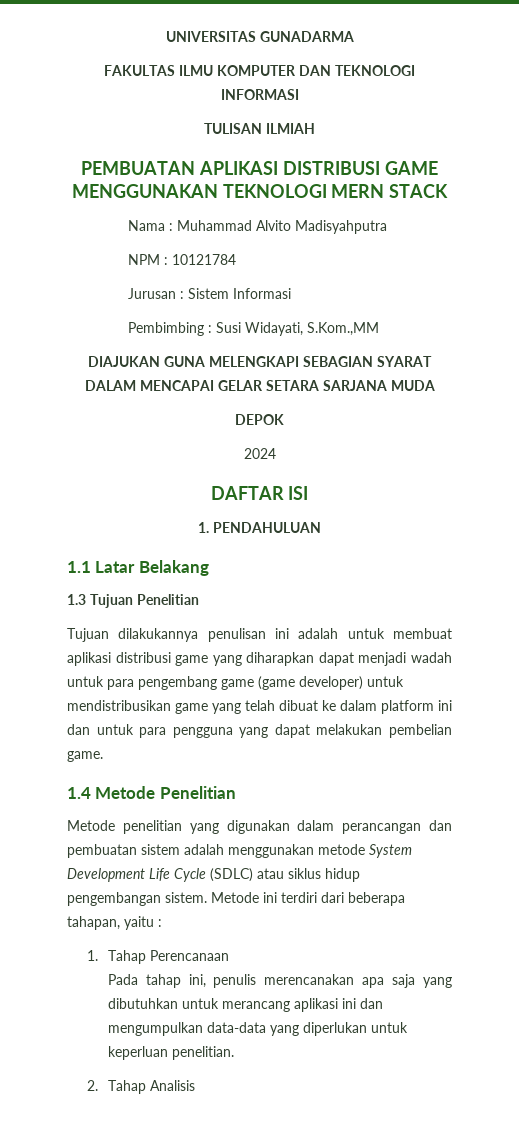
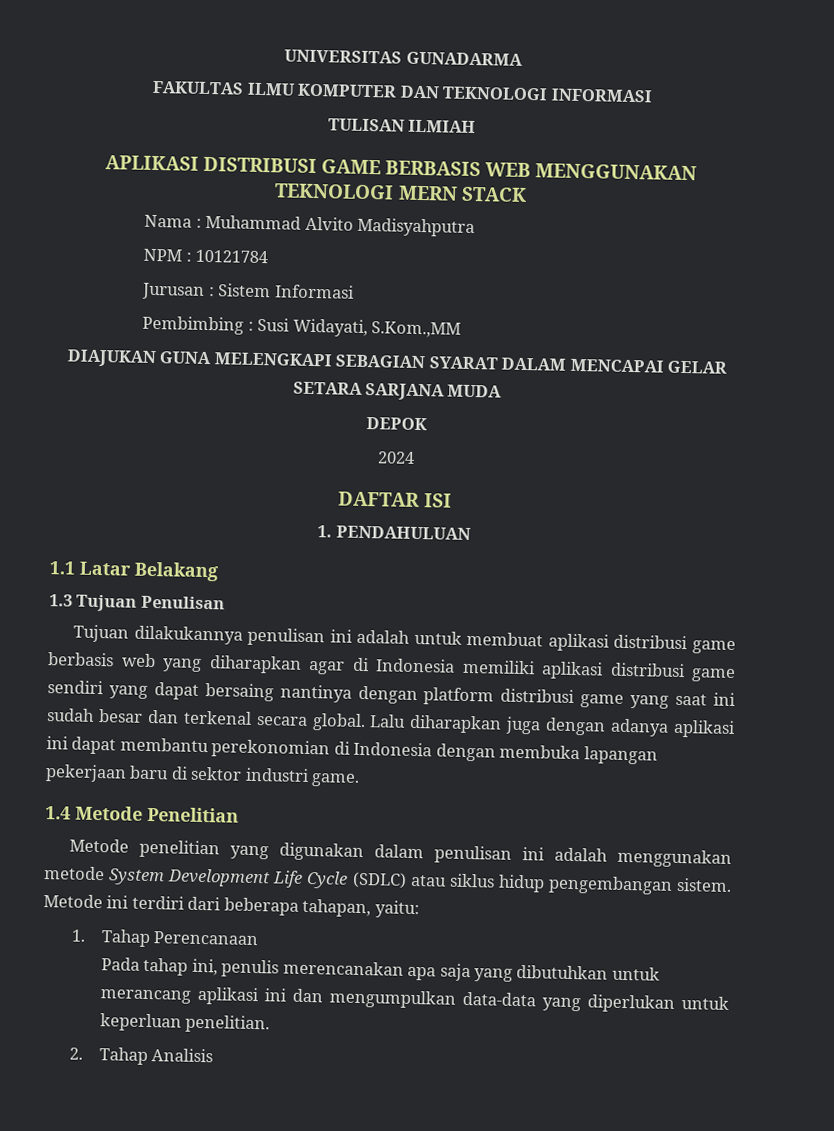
- PEMBUATAN APLIKASI DISTRIBUSI GAME MENGGUNAKAN TEKNOLOGI MERN STACK
+ APLIKASI DISTRIBUSI GAME BERBASIS WEB MENGGUNAKAN TEKNOLOGI MERN STACK
- 1.3 Tujuan Penelitian
+ 1.3 Tujuan Penulisan
- Tujuan dilakukannya penulisan ini adalah untuk membuat aplikasi distribusi game yang diharapkan dapat menjadi wadah untuk para pengembang game (game developer) untuk mendistribusikan game yang telah dibuat ke dalam platform ini dan untuk para pengguna yang dapat melakukan pembelian game.
+ Tujuan dilakukannya penulisan ini adalah untuk membuat aplikasi distribusi game berbasis web yang diharapkan agar di Indonesia memiliki aplikasi distribusi game sendiri yang dapat bersaing nantinya dengan platform distribusi game yang saat ini sudah besar dan terkenal secara global. Lalu diharapkan juga dengan adanya aplikasi ini dapat membantu perekonomian di Indonesia dengan membuka lapangan pekerjaan baru di sektor industri game.
- Metode penelitian yang digunakan dalam perancangan dan pembuatan sistem adalah menggunakan metode System Development Life Cycle (SDLC) atau siklus hidup pengembangan sistem.
+ Metode penelitian yang digunakan dalam penulisan ini adalah menggunakan metode System Development Life Cycle (SDLC) atau siklus hidup pengembangan sistem.
- Metode ini terdiri dari beberapa tahapan, yaitu :
+ Metode ini terdiri dari beberapa tahapan, yaitu:

